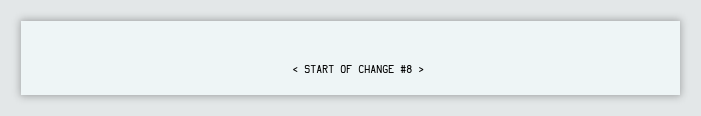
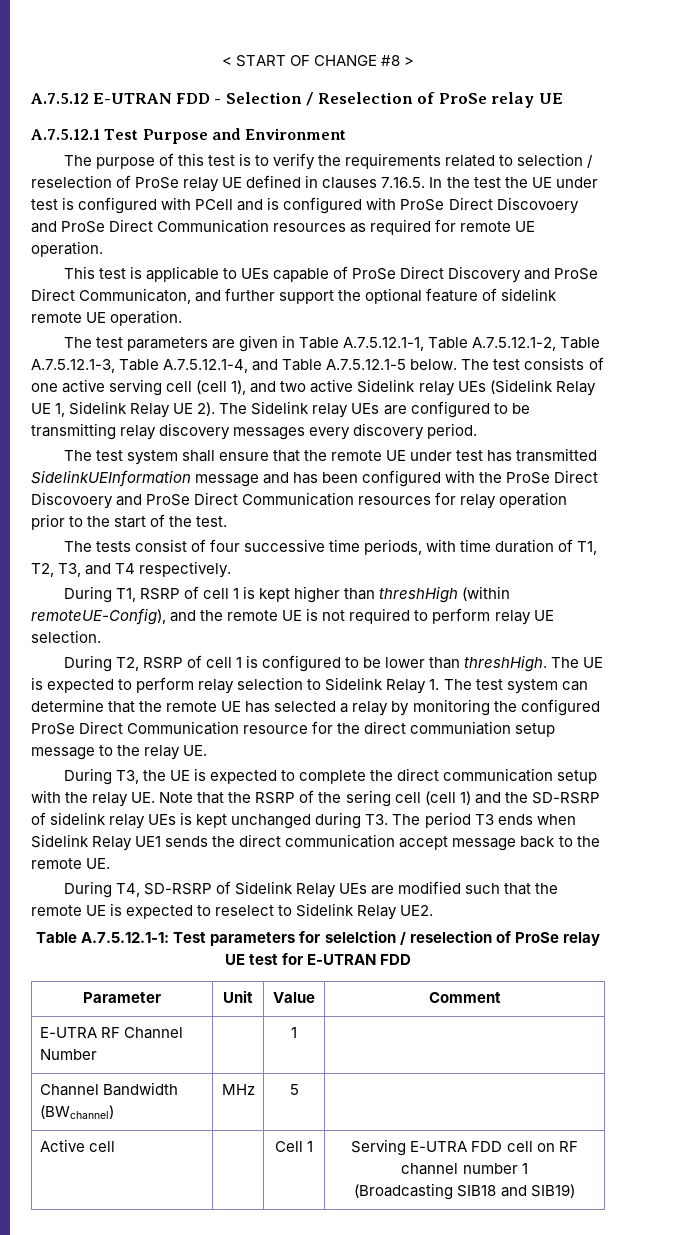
+ A.7.5.12 E-UTRAN FDD - Selection / Reselection of ProSe relay UE
+ A.7.5.12.1 Test Purpose and Environment
+ The purpose of this test is to verify the requirements related to selection / reselection of ProSe relay UE defined in clauses 7.16.5. In the test the UE under test is configured with PCell and is configured with ProSe Direct Discovoery and ProSe Direct Communication resources as required for remote UE operation.
+ This test is applicable to UEs capable of ProSe Direct Discovery and ProSe Direct Communicaton, and further support the optional feature of sidelink remote UE operation.
+ The test parameters are given in Table A.7.5.12.1-1, Table A.7.5.12.1-2, Table A.7.5.12.1-3, Table A.7.5.12.1-4, and Table A.7.5.12.1-5 below. The test consists of one active serving cell (cell 1), and two active Sidelink relay UEs (Sidelink Relay UE 1, Sidelink Relay UE 2). The Sidelink relay UEs are configured to be transmitting relay discovery messages every discovery period.
+ The test system shall ensure that the remote UE under test has transmitted SidelinkUEInformation message and has been configured with the ProSe Direct Discovoery and ProSe Direct Communication resources for relay operation prior to the start of the test.
+ The tests consist of four successive time periods, with time duration of T1, T2, T3, and T4 respectively.
+ During T1, RSRP of cell 1 is kept higher than threshHigh (within remoteUE-Config), and the remote UE is not required to perform relay UE selection.
+ During T2, RSRP of cell 1 is configured to be lower than threshHigh. The UE is expected to perform relay selection to Sidelink Relay 1. The test system can determine that the remote UE has selected a relay by monitoring the configured ProSe Direct Communication resource for the direct communiation setup message to the relay UE.
+ During T3, the UE is expected to complete the direct communication setup with the relay UE. Note that the RSRP of the sering cell (cell 1) and the SD-RSRP of sidelink relay UEs is kept unchanged during T3. The period T3 ends when Sidelink Relay UE1 sends the direct communication accept message back to the remote UE.
+ During T4, SD-RSRP of Sidelink Relay UEs are modified such that the remote UE is expected to reselect to Sidelink Relay UE2.
+ Table A.7.5.12.1-1: Test parameters for selelction / reselection of ProSe relay UE test for E-UTRAN FDD
+ Parameter | Unit | Value | Comment
+ E-UTRA RF Channel Number | | 1 |
+ Channel Bandwidth (BWchannel) | MHz | 5 |
+ Active cell | | Cell 1 | Serving E-UTRA FDD cell on RF channel number 1
+ (Broadcasting SIB18 and SIB19)

